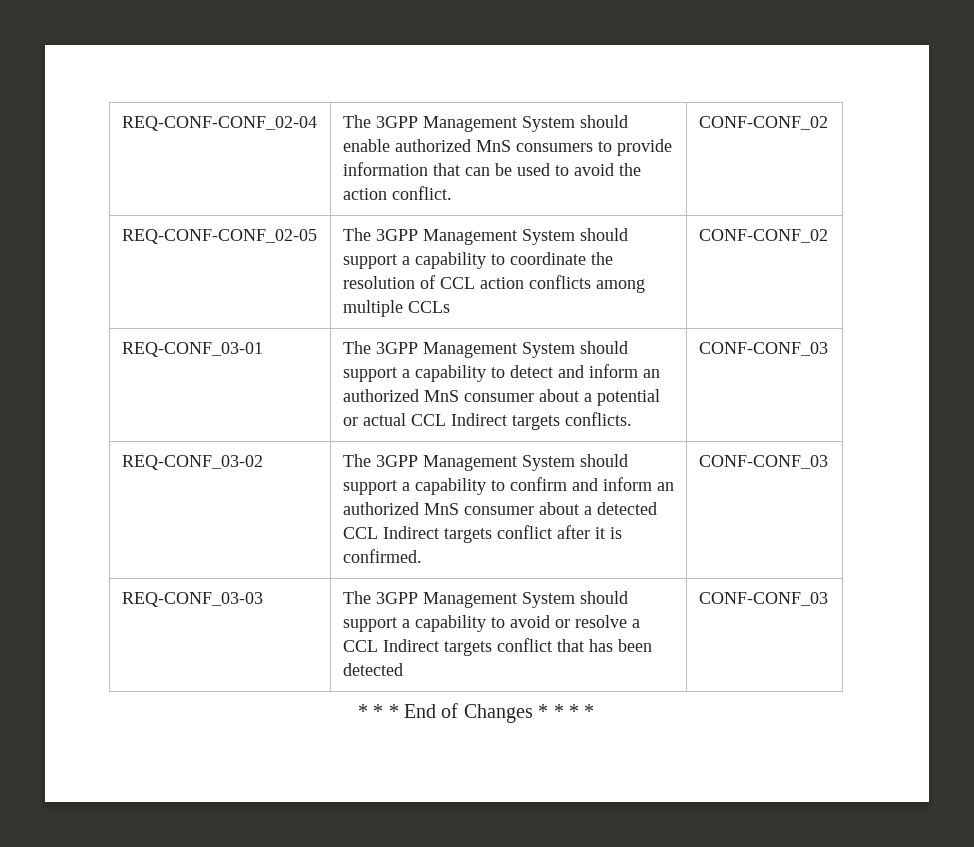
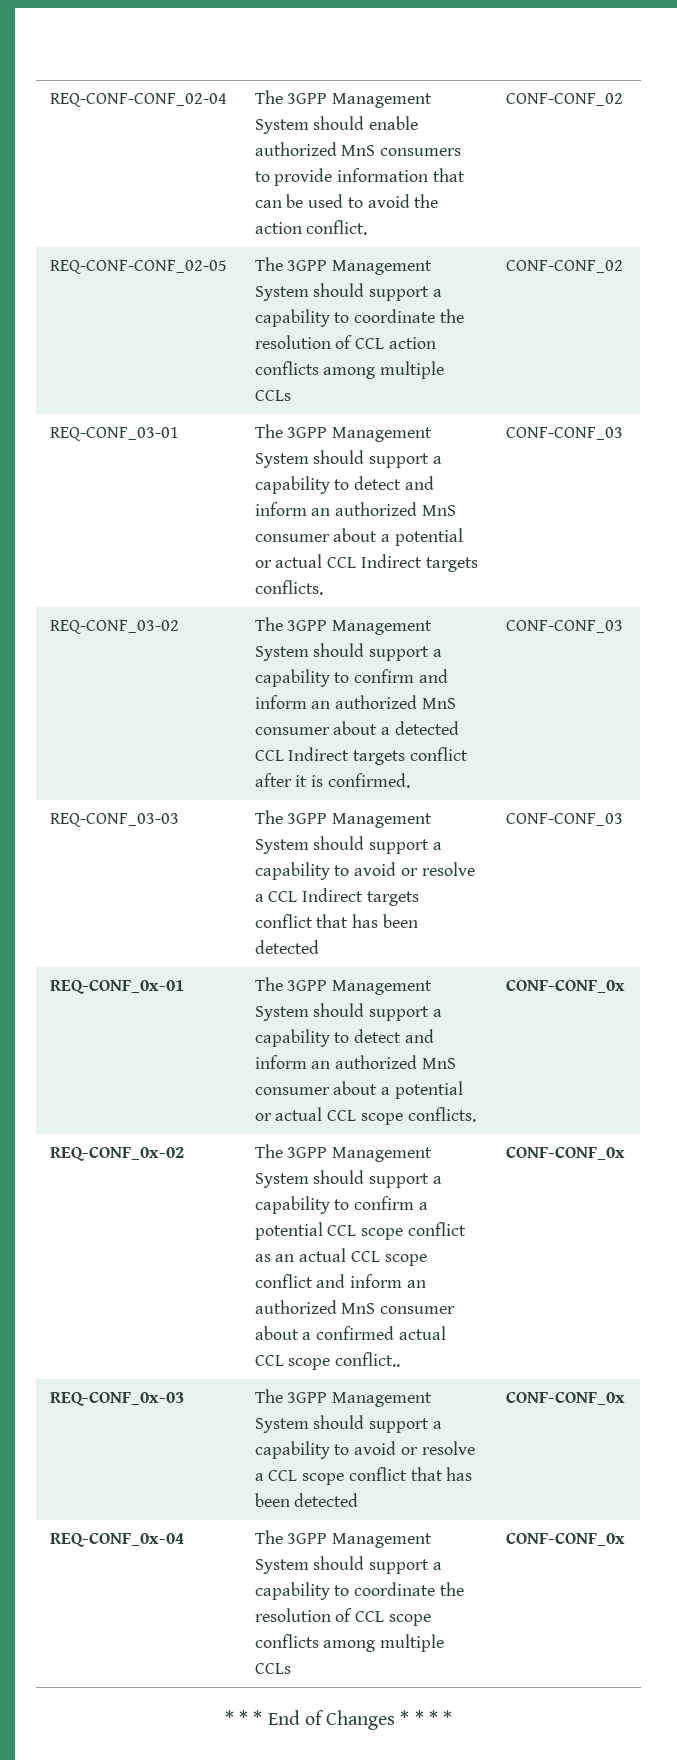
+ REQ-CONF_0x-01 | The 3GPP Management System should support a capability to detect and inform an authorized MnS consumer about a potential or actual CCL scope conflicts. | CONF-CONF_0x
+ REQ-CONF_0x-02 | The 3GPP Management System should support a capability to confirm a potential CCL scope conflict as an actual CCL scope conflict and inform an authorized MnS consumer about a confirmed actual CCL scope conflict.. | CONF-CONF_0x
+ REQ-CONF_0x-03 | The 3GPP Management System should support a capability to avoid or resolve a CCL scope conflict that has been detected | CONF-CONF_0x
+ REQ-CONF_0x-04 | The 3GPP Management System should support a capability to coordinate the resolution of CCL scope conflicts among multiple CCLs | CONF-CONF_0x

